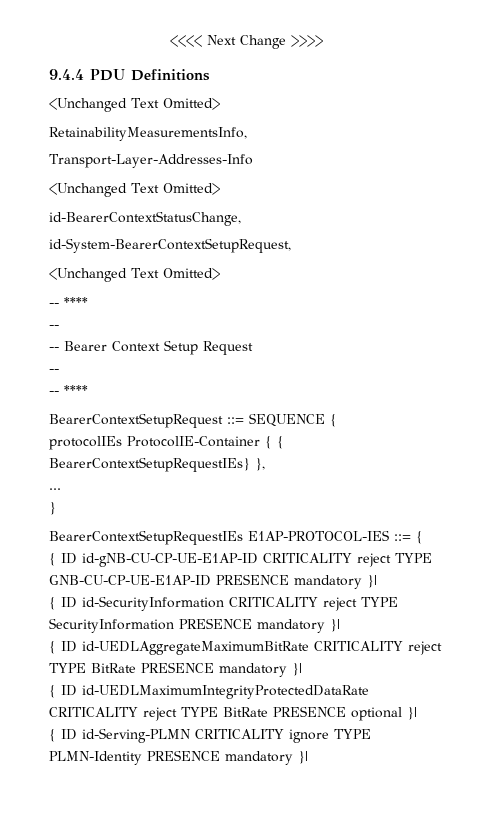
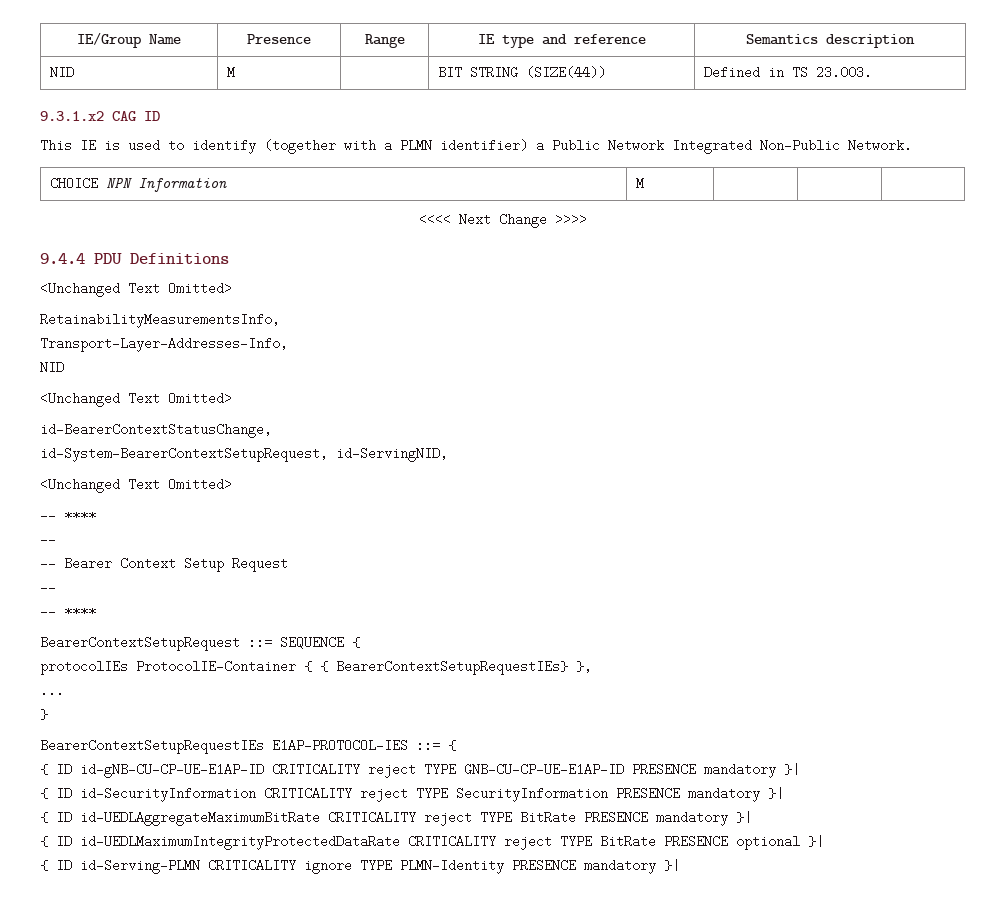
+ IE/Group Name | Presence | Range | IE type and reference | Semantics description
+ NID | M | | BIT STRING (SIZE(44)) | Defined in TS 23.003.
+ 9.3.1.x2 CAG ID
+ This IE is used to identify (together with a PLMN identifier) a Public Network Integrated Non-Public Network.
+ CHOICE NPN Information | M | | |
- Transport-Layer-Addresses-Info
+ Transport-Layer-Addresses-Info,
+ NID
- id-System-BearerContextSetupRequest,
+ id-System-BearerContextSetupRequest, id-ServingNID,

